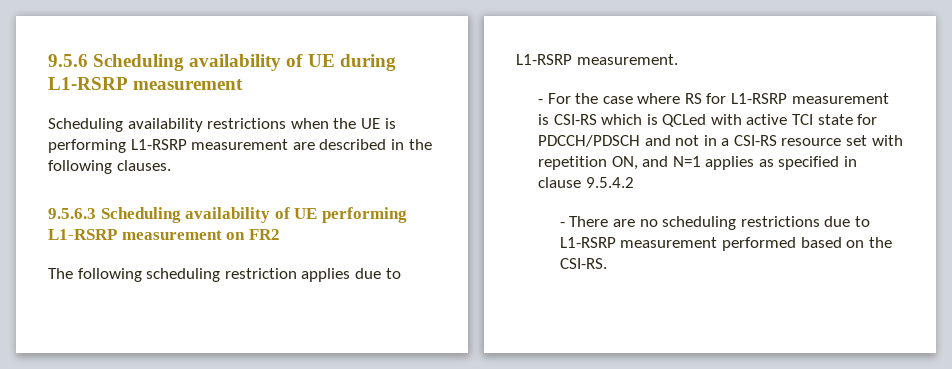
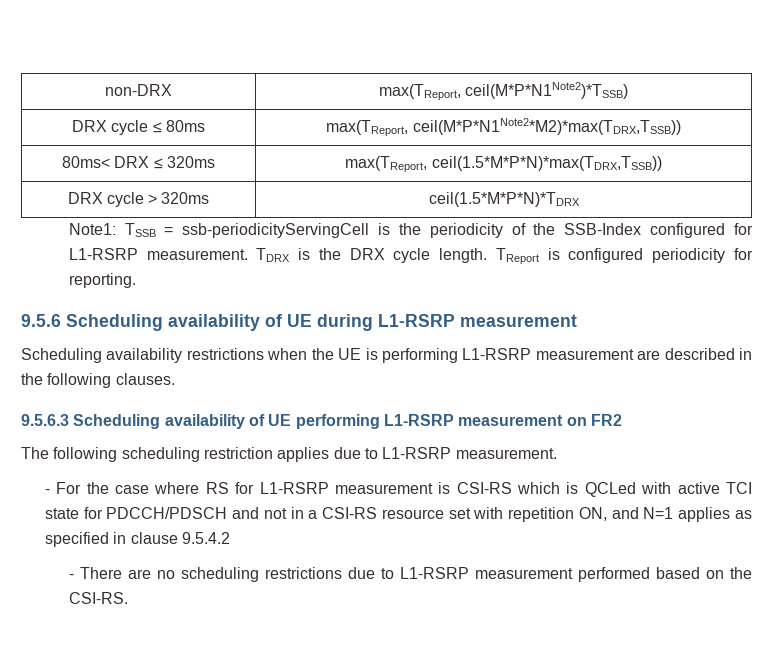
+ non-DRX | max(TReport, ceil(M*P*N1Note2)*TSSB)
+ DRX cycle ≤ 80ms | max(TReport, ceil(M*P*N1Note2*M2)*max(TDRX,TSSB))
+ 80ms< DRX ≤ 320ms | max(TReport, ceil(1.5*M*P*N)*max(TDRX,TSSB))
+ DRX cycle > 320ms | ceil(1.5*M*P*N)*TDRX
+ Note1: TSSB = ssb-periodicityServingCell is the periodicity of the SSB-Index configured for L1-RSRP measurement. TDRX is the DRX cycle length. TReport is configured periodicity for reporting.

